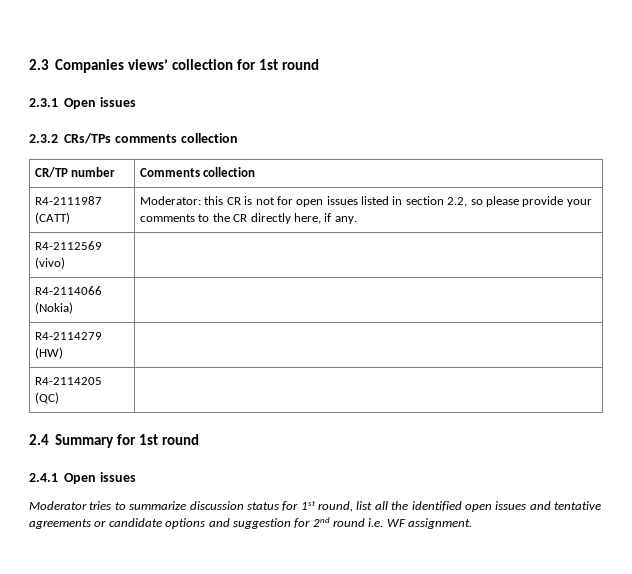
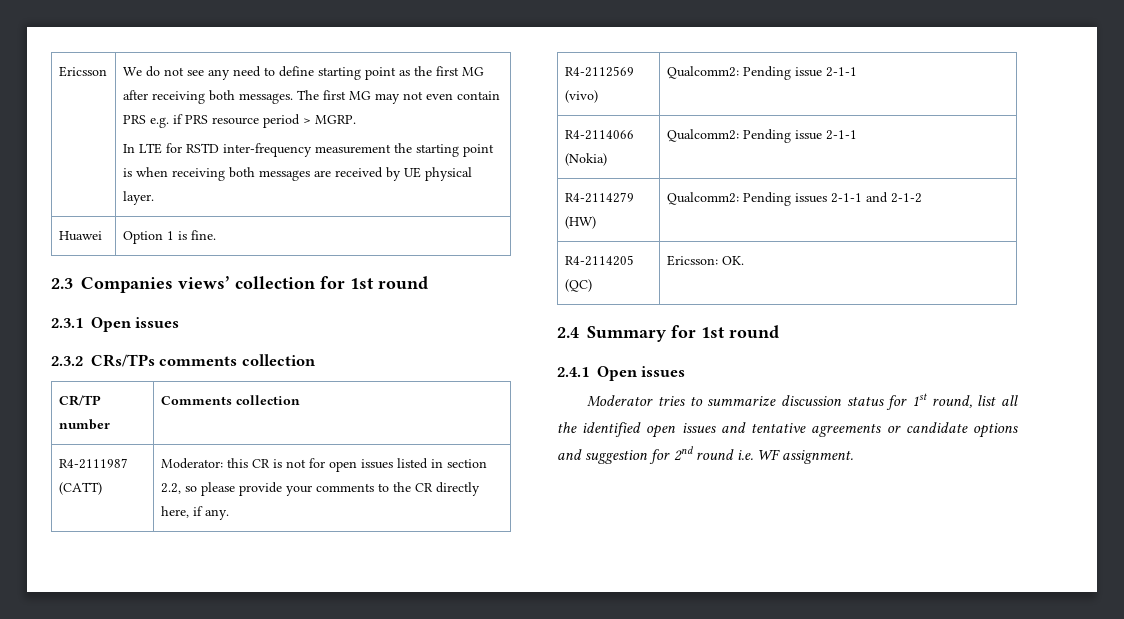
+ Ericsson | We do not see any need to define starting point as the first MG after receiving both messages. The first MG may not even contain PRS e.g. if PRS resource period > MGRP.
+ In LTE for RSTD inter-frequency measurement the starting point is when receiving both messages are received by UE physical layer.
+ Huawei | Option 1 is fine.
- R4-2112569 (vivo) |
- R4-2114066 (Nokia) |
- R4-2114279 (HW) |
+ R4-2112569 (vivo) | Qualcomm2: Pending issue 2-1-1
+ R4-2114066 (Nokia) | Qualcomm2: Pending issue 2-1-1
+ R4-2114279 (HW) | Qualcomm2: Pending issues 2-1-1 and 2-1-2
- R4-2114205 (QC) |
+ R4-2114205 (QC) | Ericsson: OK.

